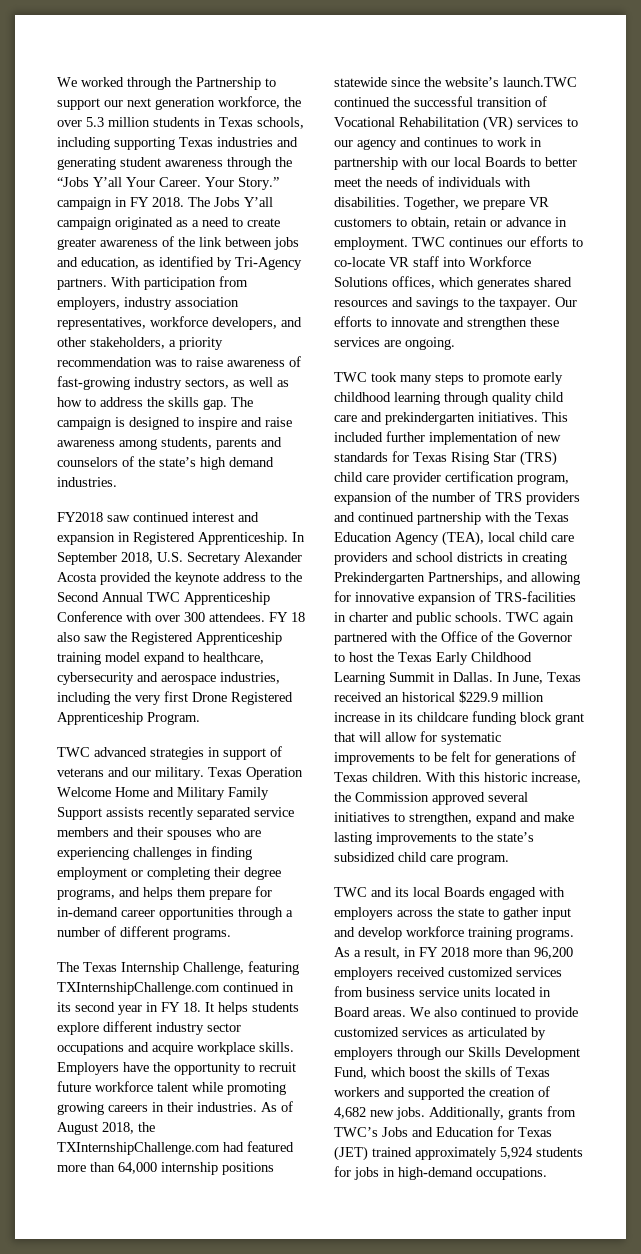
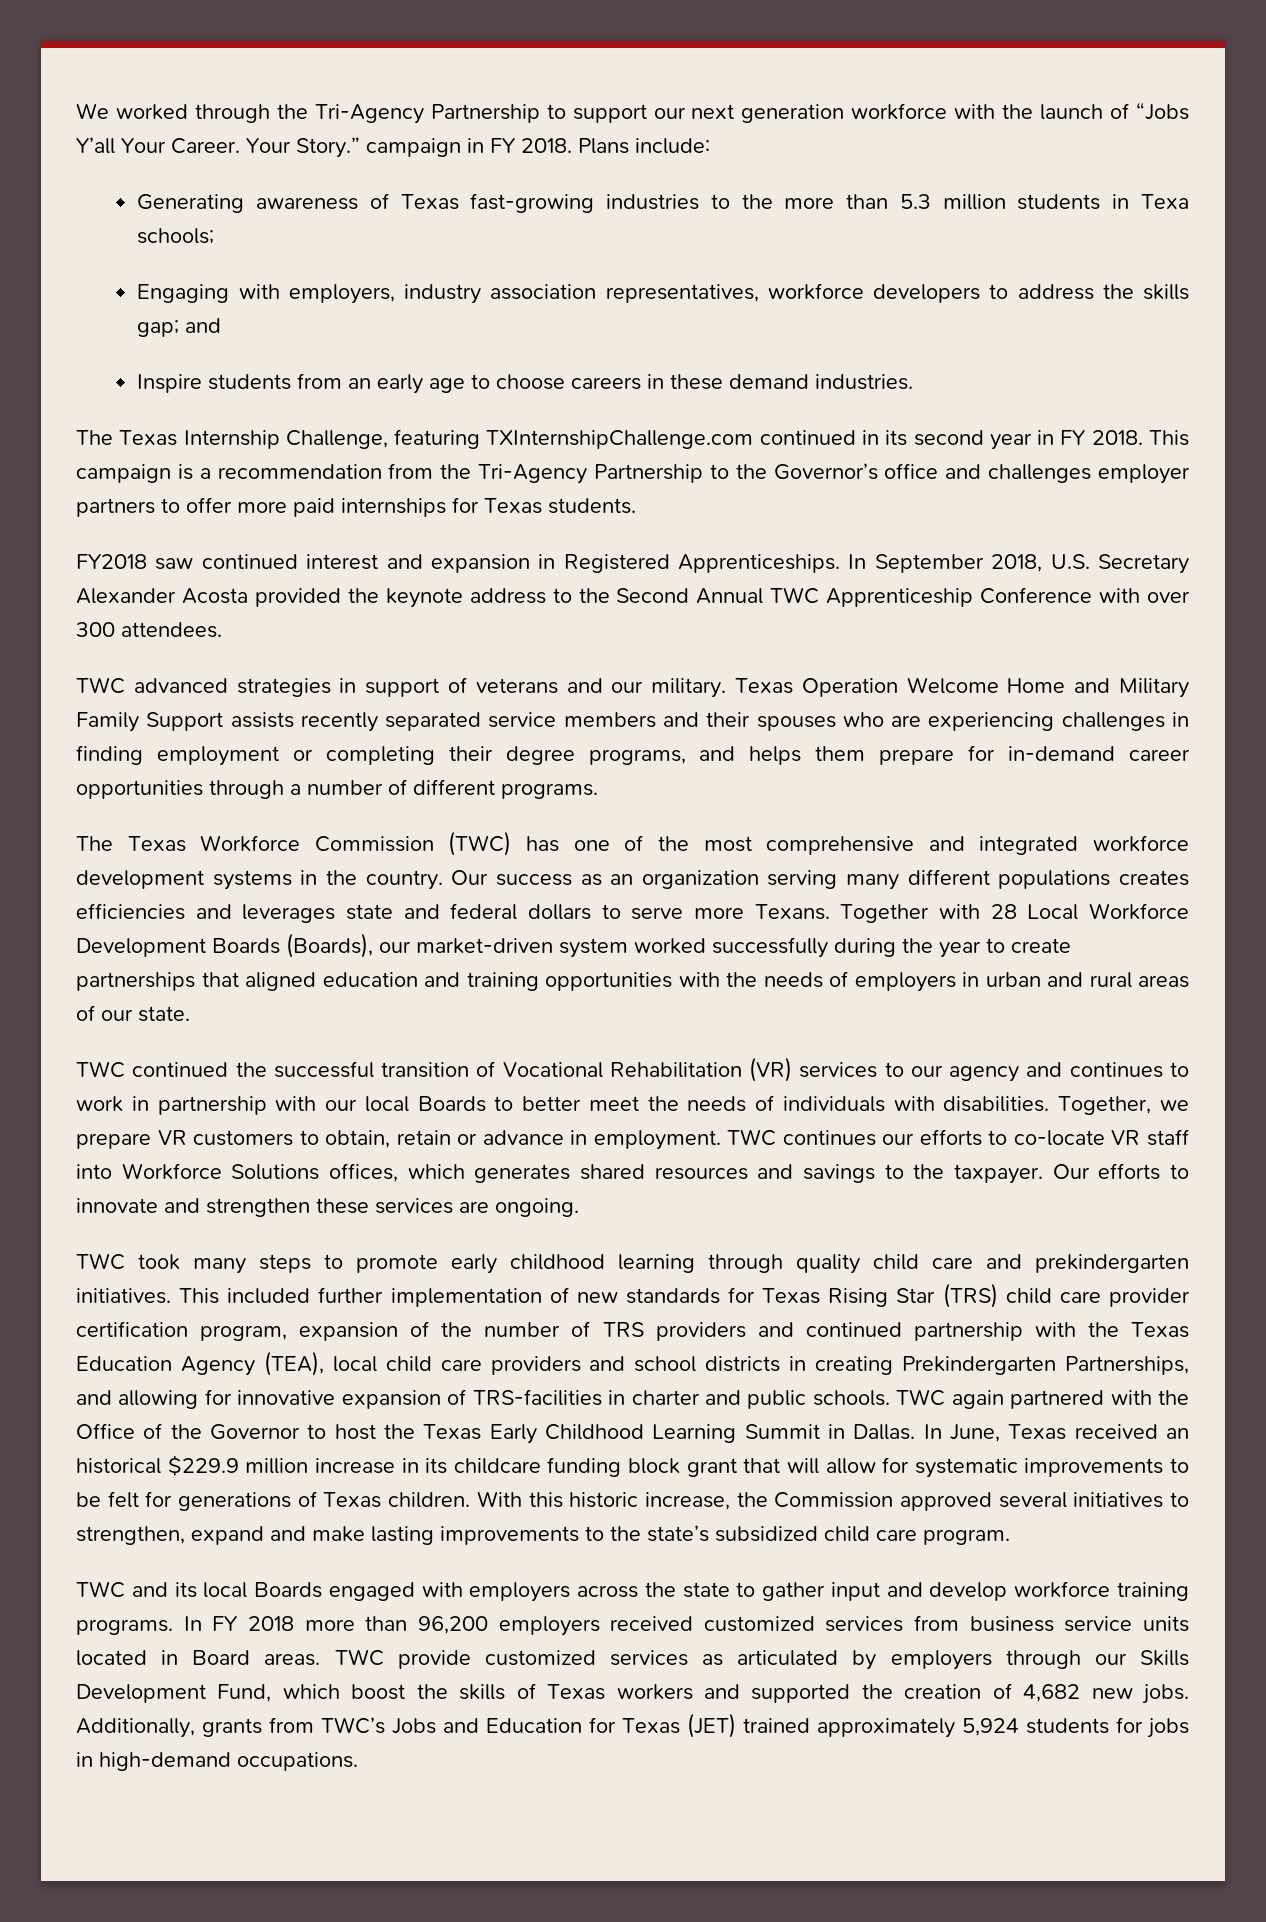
- We worked through the Partnership to support our next generation workforce, the over 5.3 million students in Texas schools, including supporting Texas industries and generating student awareness through the “Jobs Y’all Your Career.
+ We worked through the Tri-Agency Partnership to support our next generation workforce with the launch of “Jobs Y’all Your Career.
- The Jobs Y’all campaign originated as a need to create greater awareness of the link between jobs and education, as identified by Tri-Agency partners. With participation from employers, industry association representatives, workforce developers, and other stakeholders, a priority recommendation was to raise awareness of fast-growing industry sectors, as well as how to address the skills gap. The campaign is designed to inspire and raise awareness among students, parents and counselors of the state’s high demand industries.
+ Plans include:
+ Generating awareness of Texas fast-growing industries to the more than 5.3 million students in Texa schools;
+ Engaging with employers, industry association representatives, workforce developers to address the skills gap; and
+ Inspire students from an early age to choose careers in these demand industries.
+ The Texas Internship Challenge, featuring TXInternshipChallenge.com continued in its second year in FY 2018. This campaign is a recommendation from the Tri-Agency Partnership to the Governor’s office and challenges employer partners to offer more paid internships for Texas students.
- FY2018 saw continued interest and expansion in Registered Apprenticeship.
+ FY2018 saw continued interest and expansion in Registered Apprenticeships.
- FY 18 also saw the Registered Apprenticeship training model expand to healthcare, cybersecurity and aerospace industries, including the very first Drone Registered Apprenticeship Program.
- The Texas Internship Challenge, featuring TXInternshipChallenge.com continued in its second year in FY 18. It helps students explore different industry sector occupations and acquire workplace skills. Employers have the opportunity to recruit future workforce talent while promoting growing careers in their industries. As of August 2018, the TXInternshipChallenge.com had featured more than 64,000 internship positions statewide since the website’s launch.TWC continued the successful transition of Vocational Rehabilitation (VR) services to our agency and continues to work in partnership with our local Boards to better meet the needs of individuals with disabilities.
+ The Texas Workforce Commission (TWC) has one of the most comprehensive and integrated workforce development systems in the country. Our success as an organization serving many different populations creates efficiencies and leverages state and federal dollars to serve more Texans. Together with 28 Local Workforce Development Boards (Boards), our market-driven system worked successfully during the year to create partnerships that aligned education and training opportunities with the needs of employers in urban and rural areas of our state.
+ TWC continued the successful transition of Vocational Rehabilitation (VR) services to our agency and continues to work in partnership with our local Boards to better meet the needs of individuals with disabilities.
- As a result, in FY 2018 more than 96,200 employers received customized services from business service units located in Board areas.
+ In FY 2018 more than 96,200 employers received customized services from business service units located in Board areas.
- We also continued to provide customized services as articulated by employers through our Skills Development Fund, which boost the skills of Texas workers and supported the creation of 4,682 new jobs.
+ TWC provide customized services as articulated by employers through our Skills Development Fund, which boost the skills of Texas workers and supported the creation of 4,682 new jobs.

